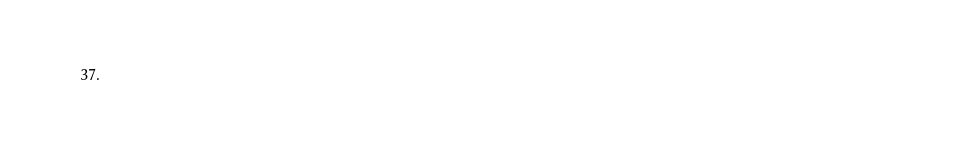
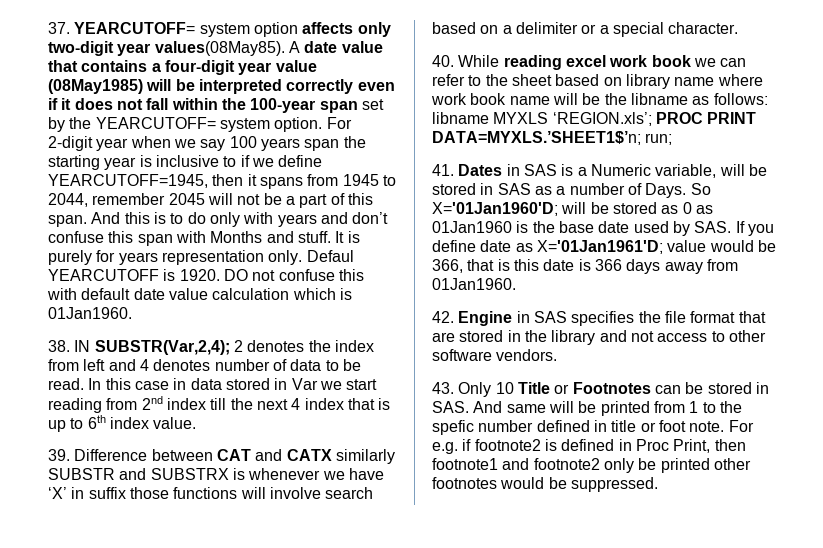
- 37.
+ 37. YEARCUTOFF= system option affects only two-digit year values(08May85). A date value that contains a four-digit year value (08May1985) will be interpreted correctly even if it does not fall within the 100-year span set by the YEARCUTOFF= system option. For 2-digit year when we say 100 years span the starting year is inclusive to if we define YEARCUTOFF=1945, then it spans from 1945 to 2044, remember 2045 will not be a part of this span. And this is to do only with years and don’t confuse this span with Months and stuff. It is purely for years representation only. Defaul YEARCUTOFF is 1920. DO not confuse this with default date value calculation which is 01Jan1960.
+ 38. IN SUBSTR(Var,2,4); 2 denotes the index from left and 4 denotes number of data to be read. In this case in data stored in Var we start reading from 2nd index till the next 4 index that is up to 6th index value.
+ 39. Difference between CAT and CATX similarly SUBSTR and SUBSTRX is whenever we have ‘X’ in suffix those functions will involve search based on a delimiter or a special character.
+ 40. While reading excel work book we can refer to the sheet based on library name where work book name will be the libname as follows: libname MYXLS ‘REGION.xls’; PROC PRINT DATA=MYXLS.’SHEET1$’n; run;
+ 41. Dates in SAS is a Numeric variable, will be stored in SAS as a number of Days. So X='01Jan1960'D; will be stored as 0 as 01Jan1960 is the base date used by SAS. If you define date as X='01Jan1961'D; value would be 366, that is this date is 366 days away from 01Jan1960.
+ 42. Engine in SAS specifies the file format that are stored in the library and not access to other software vendors.
+ 43. Only 10 Title or Footnotes can be stored in SAS. And same will be printed from 1 to the spefic number defined in title or foot note. For e.g. if footnote2 is defined in Proc Print, then footnote1 and footnote2 only be printed other footnotes would be suppressed.

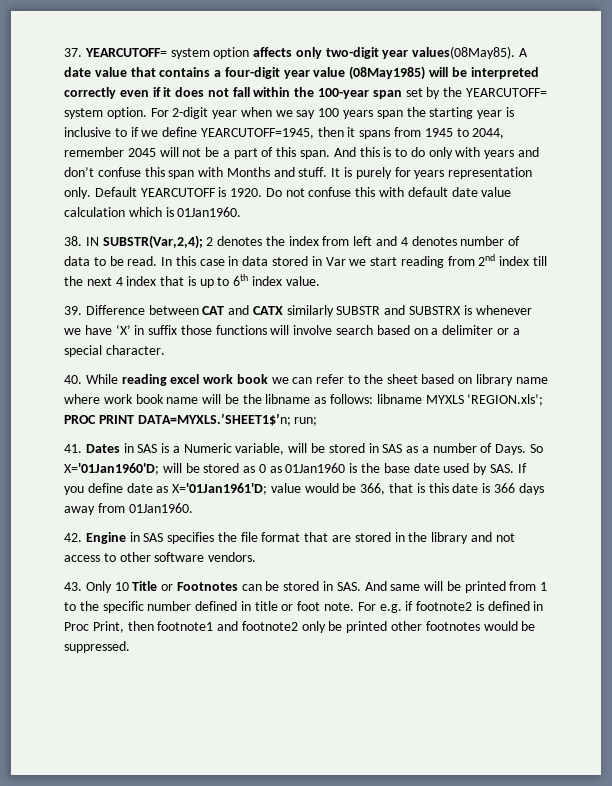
- Defaul YEARCUTOFF is 1920.
+ Default YEARCUTOFF is 1920.
- DO not confuse this with default date value calculation which is 01Jan1960.
+ Do not confuse this with default date value calculation which is 01Jan1960.
- 43. Only 10 Title or Footnotes can be stored in SAS. And same will be printed from 1 to the spefic number defined in title or foot note.
+ 43. Only 10 Title or Footnotes can be stored in SAS. And same will be printed from 1 to the specific number defined in title or foot note.

